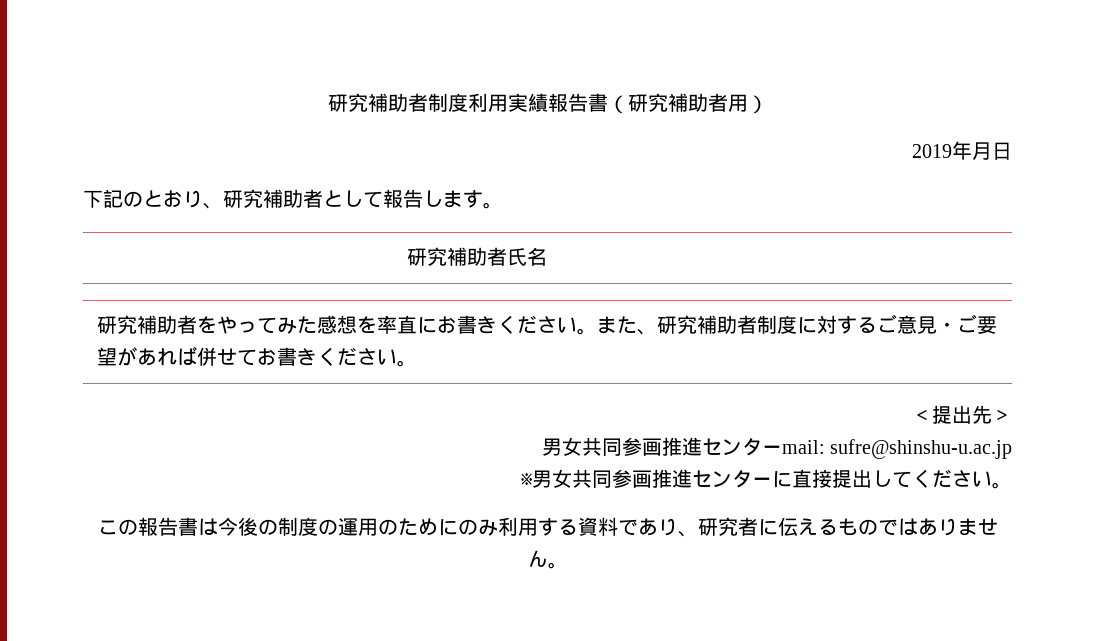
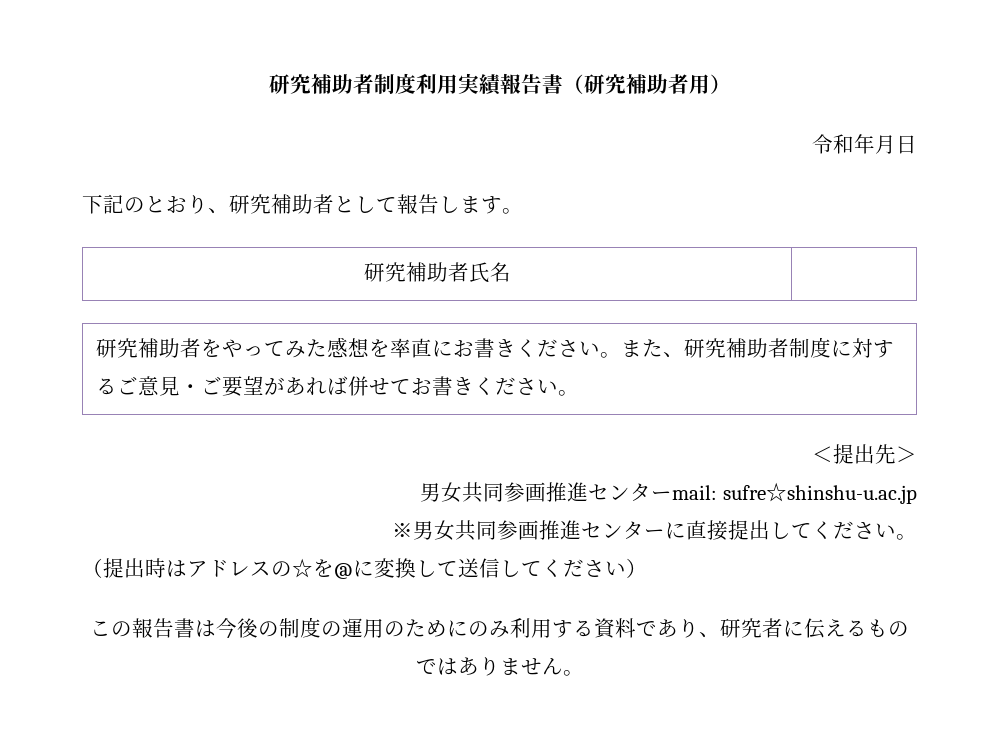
- 2019年月日
+ 令和年月日
- 男女共同参画推進センターmail: sufre@shinshu-u.ac.jp
+ 男女共同参画推進センターmail: sufre☆shinshu-u.ac.jp
+ （提出時はアドレスの☆を@に変換して送信してください）

